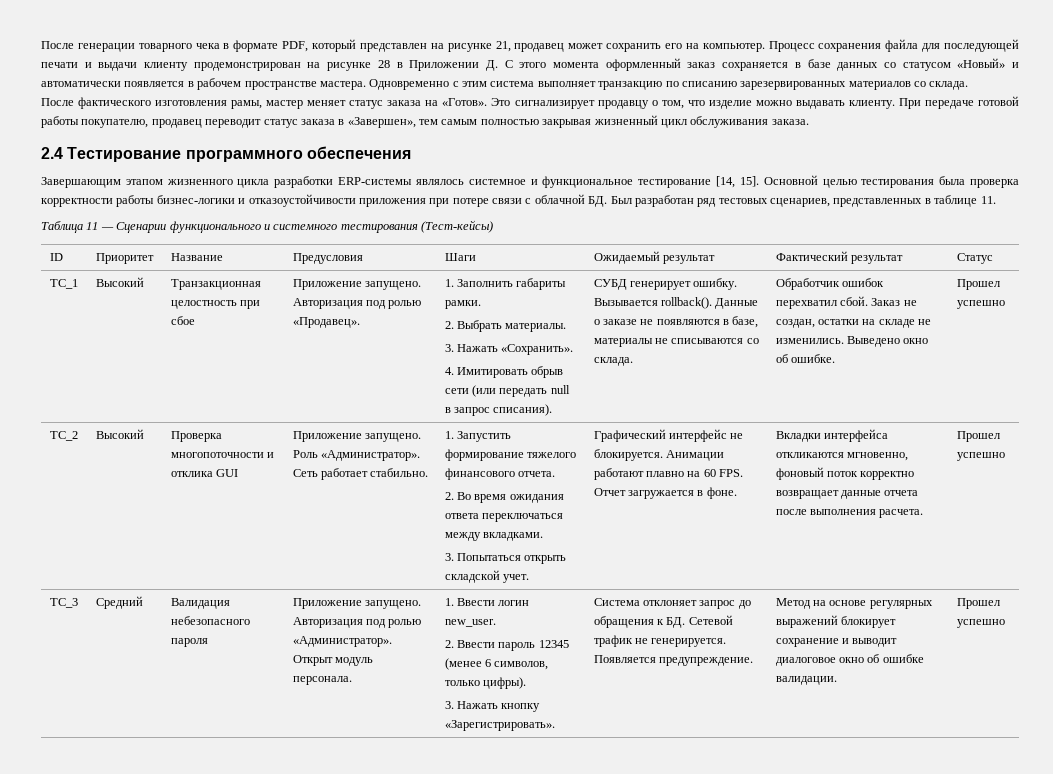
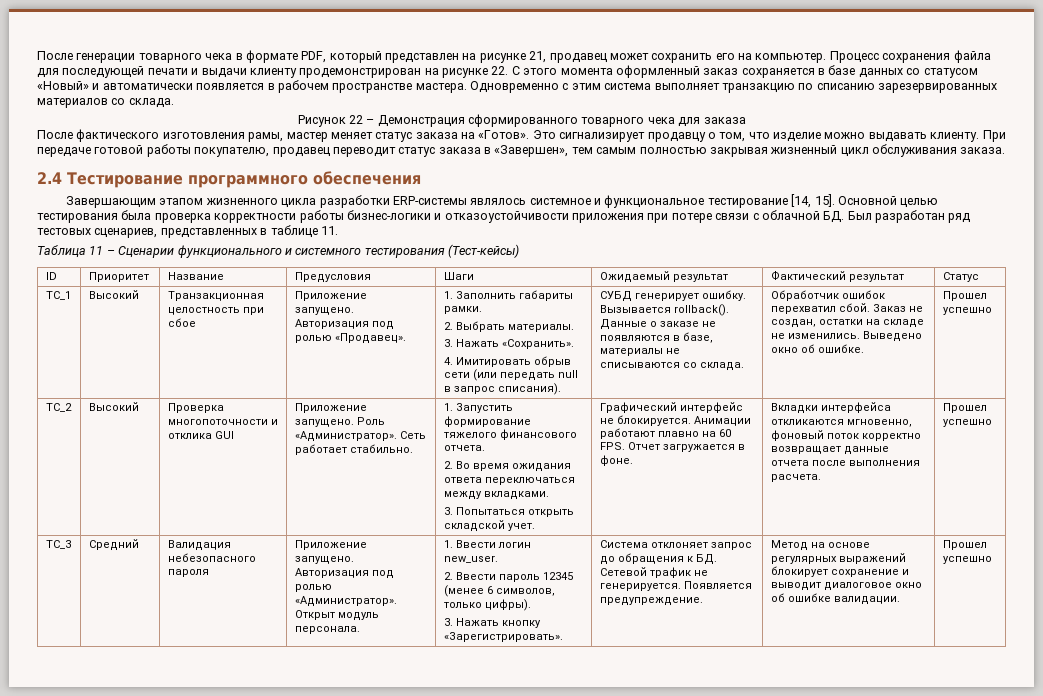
- Процесс сохранения файла для последующей печати и выдачи клиенту продемонстрирован на рисунке 28 в Приложении Д. С этого момента оформленный заказ сохраняется в базе данных со статусом «Новый» и автоматически появляется в рабочем пространстве мастера.
+ Процесс сохранения файла для последующей печати и выдачи клиенту продемонстрирован на рисунке 22. С этого момента оформленный заказ сохраняется в базе данных со статусом «Новый» и автоматически появляется в рабочем пространстве мастера.
+ Рисунок 22 – Демонстрация сформированного товарного чека для заказа
- Таблица 11 — Сценарии функционального и системного тестирования (Тест-кейсы)
+ Таблица 11 – Сценарии функционального и системного тестирования (Тест-кейсы)

